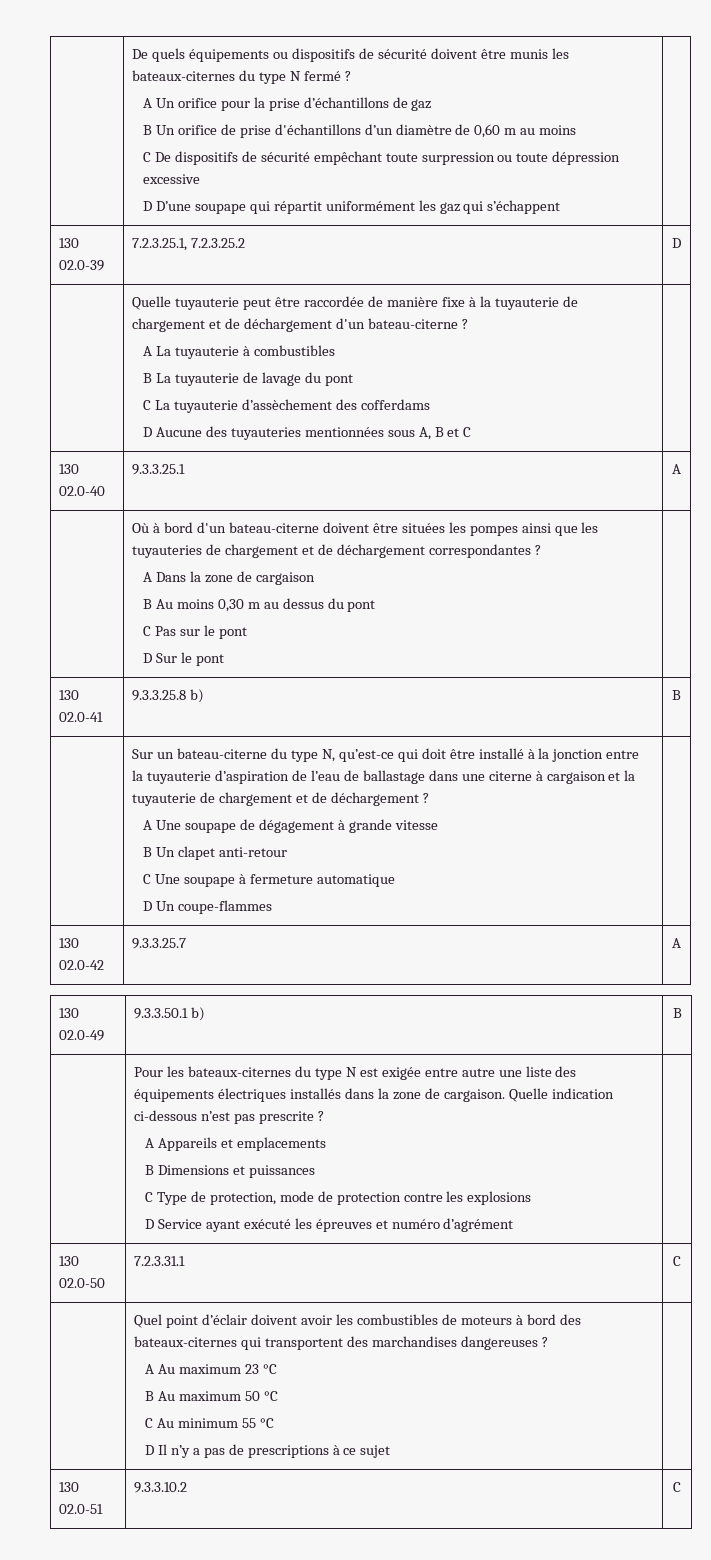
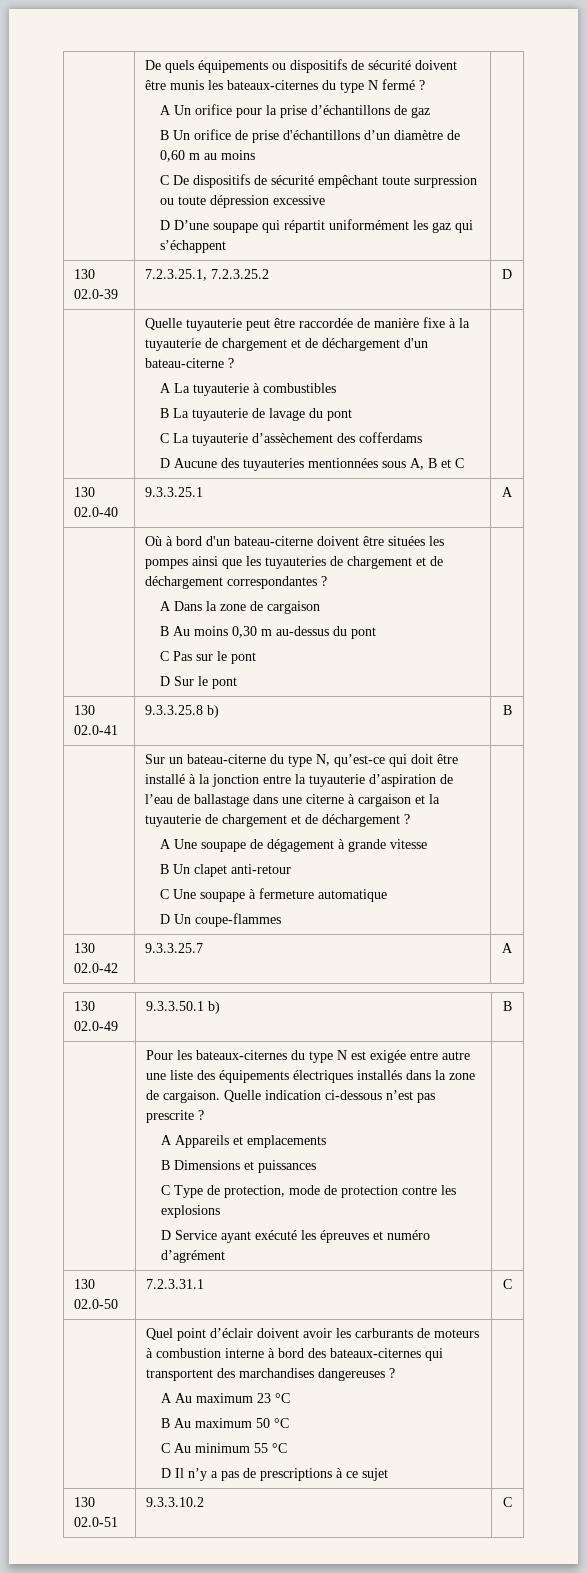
- B Au moins 0,30 m au dessus du pont
+ B Au moins 0,30 m au-dessus du pont
- Quel point d’éclair doivent avoir les combustibles de moteurs à bord des bateaux-citernes qui transportent des marchandises dangereuses ?
+ Quel point d’éclair doivent avoir les carburants de moteurs à combustion interne à bord des bateaux-citernes qui transportent des marchandises dangereuses ?

